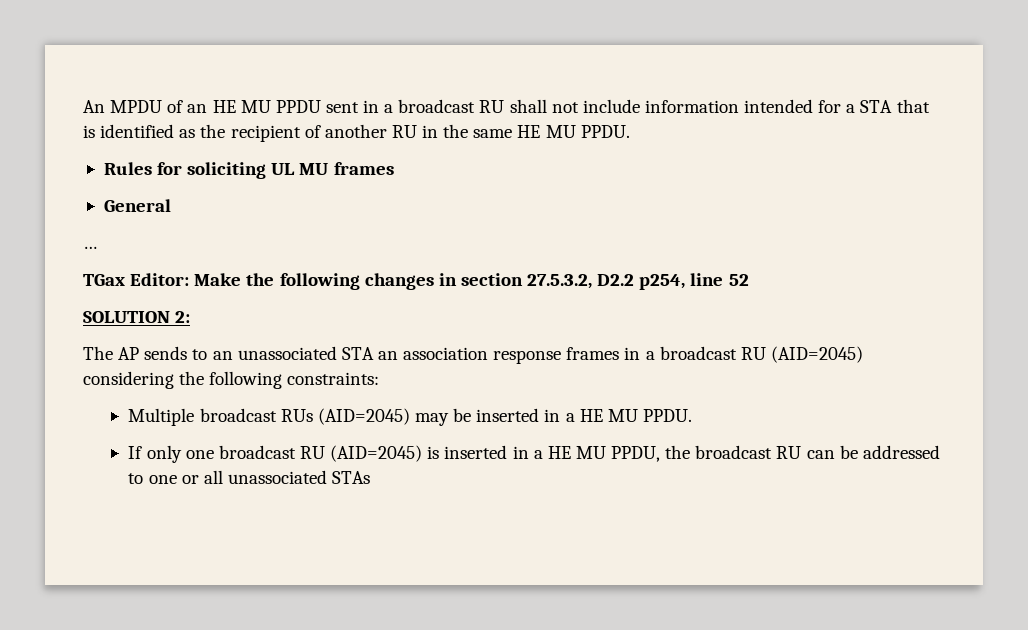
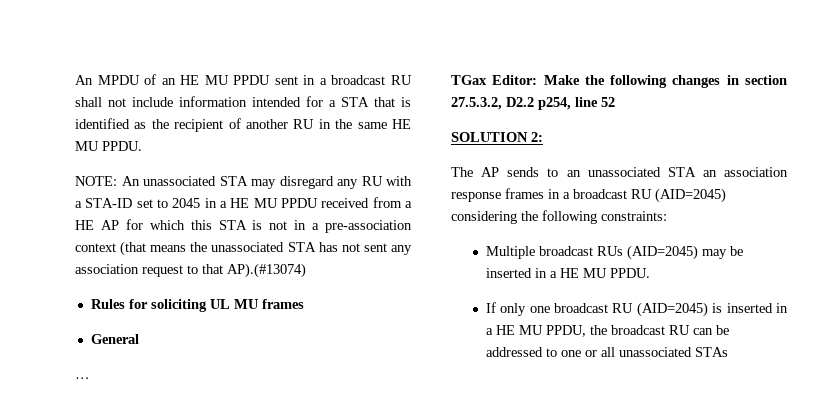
+ NOTE: An unassociated STA may disregard any RU with a STA-ID set to 2045 in a HE MU PPDU received from a HE AP for which this STA is not in a pre-association context (that means the unassociated STA has not sent any association request to that AP).(#13074)

